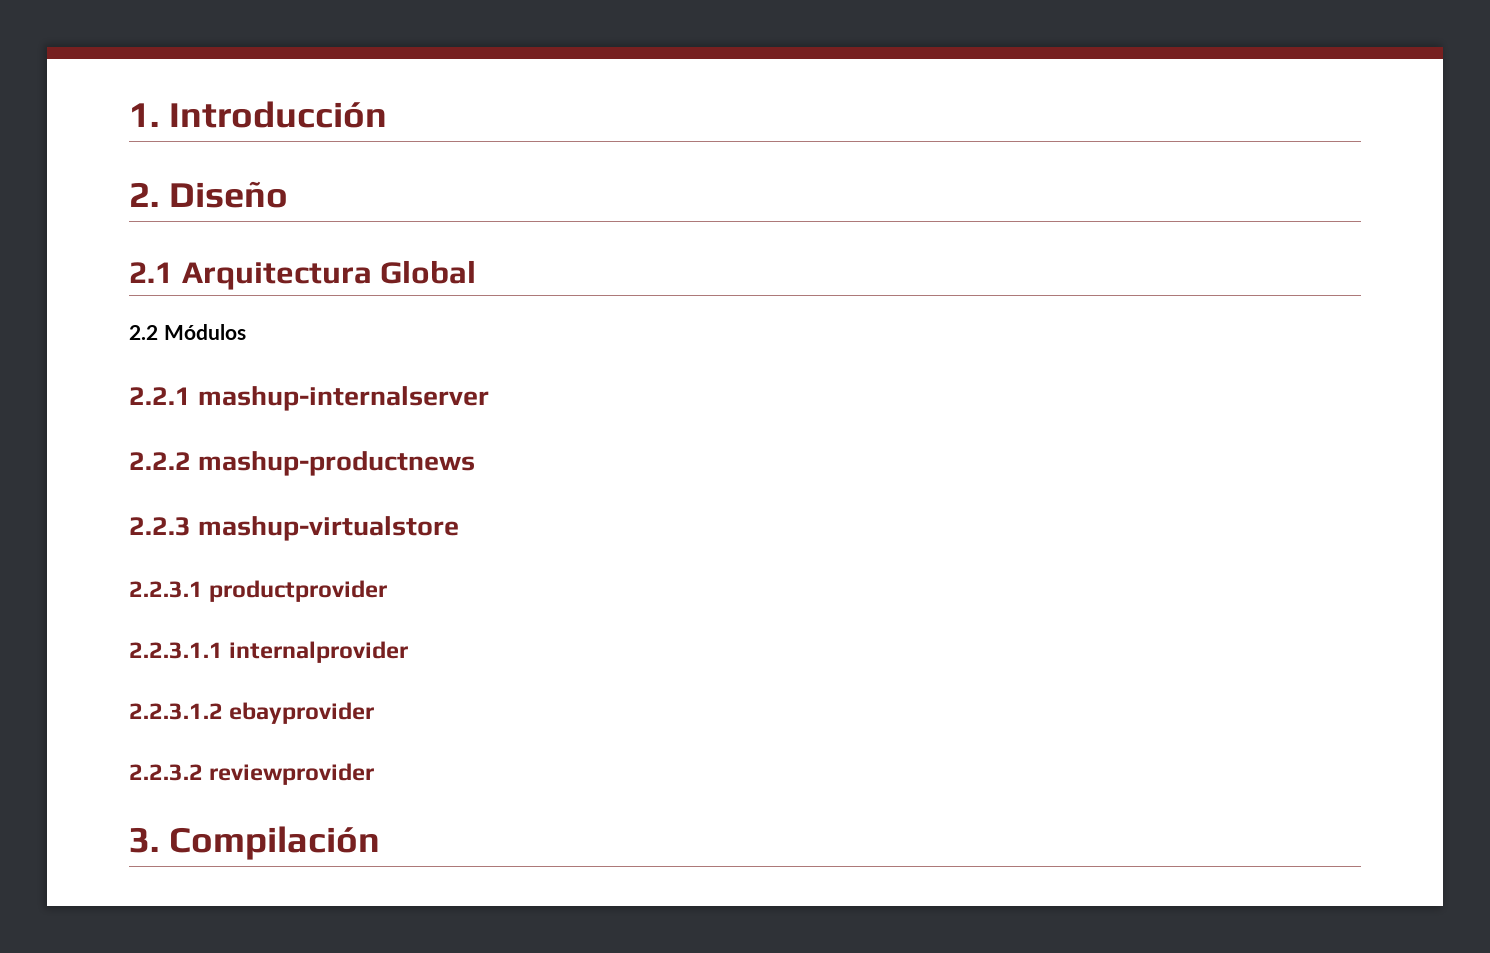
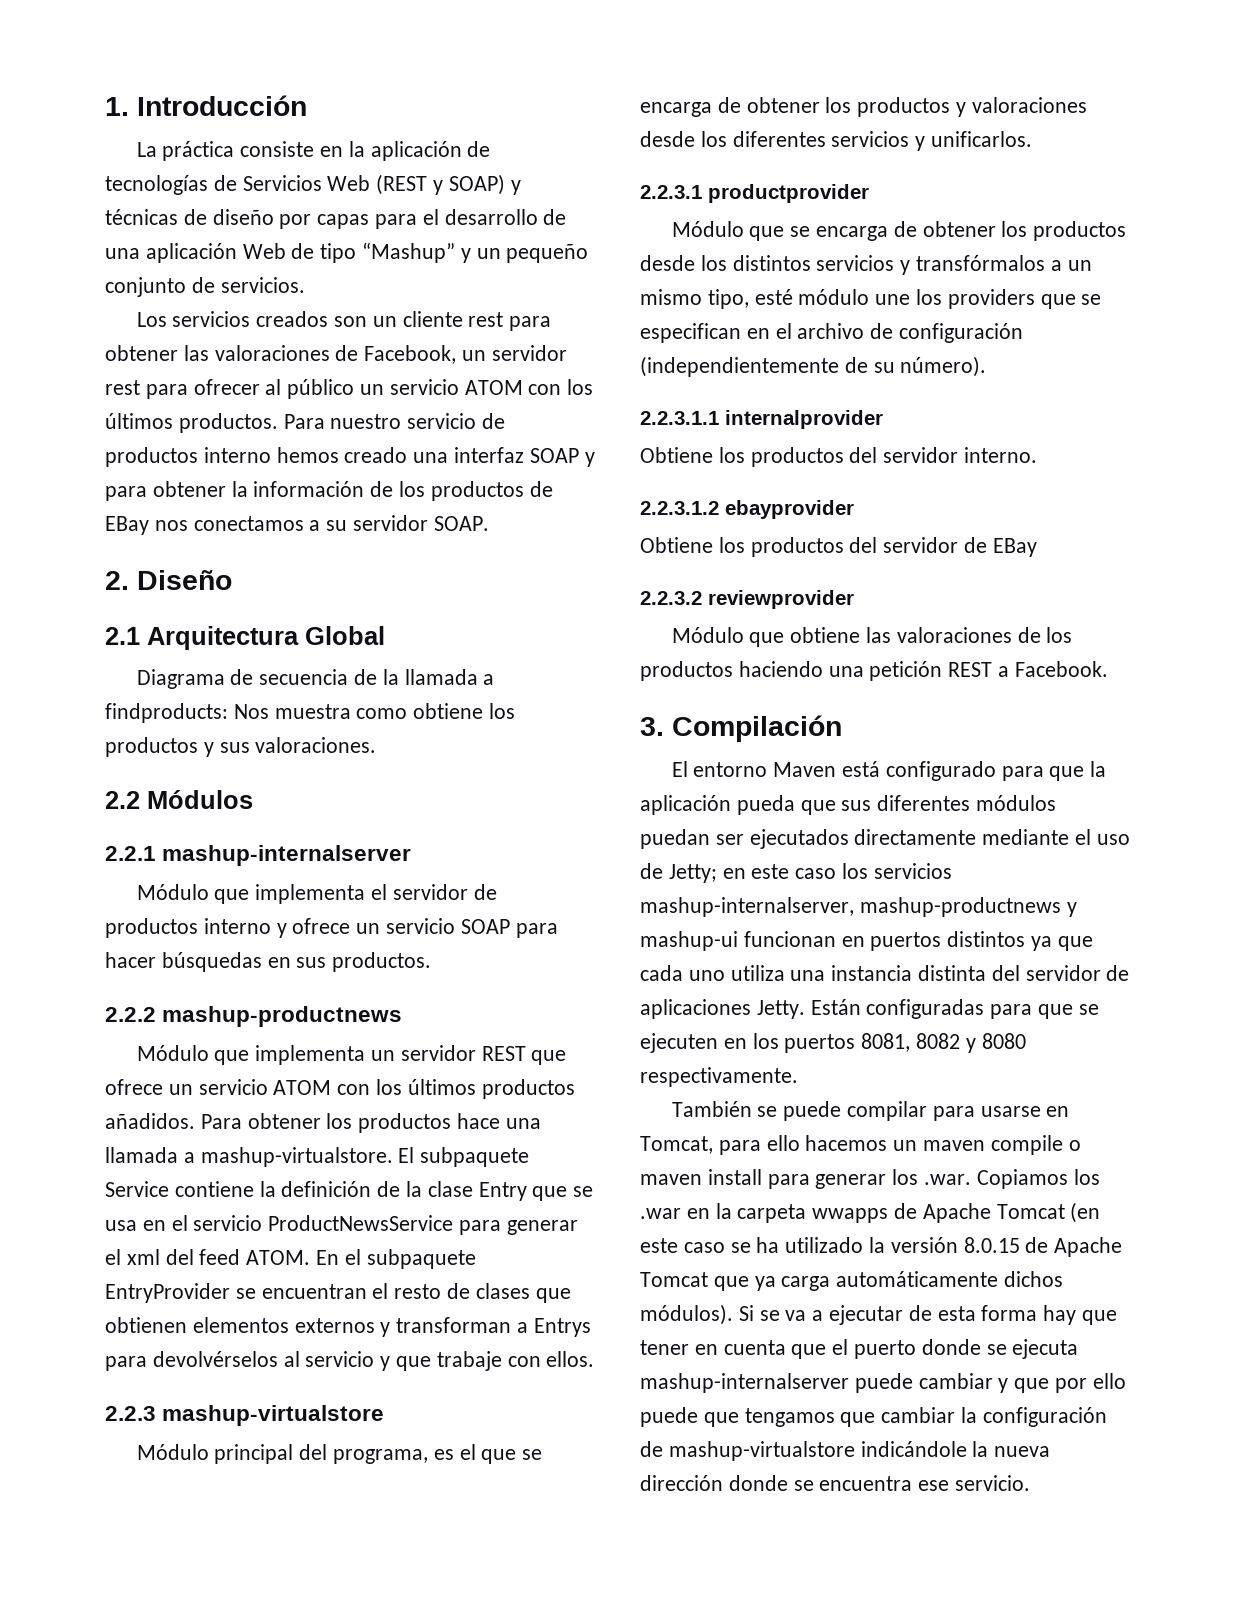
+ La práctica consiste en la aplicación de tecnologías de Servicios Web (REST y SOAP) y técnicas de diseño por capas para el desarrollo de una aplicación Web de tipo “Mashup” y un pequeño conjunto de servicios.
+ Los servicios creados son un cliente rest para obtener las valoraciones de Facebook, un servidor rest para ofrecer al público un servicio ATOM con los últimos productos. Para nuestro servicio de productos interno hemos creado una interfaz SOAP y para obtener la información de los productos de EBay nos conectamos a su servidor SOAP.
+ Diagrama de secuencia de la llamada a findproducts: Nos muestra como obtiene los productos y sus valoraciones.
  2.2 Módulos
  2.2.1 mashup-internalserver
+ Módulo que implementa el servidor de productos interno y ofrece un servicio SOAP para hacer búsquedas en sus productos.
  2.2.2 mashup-productnews
+ Módulo que implementa un servidor REST que ofrece un servicio ATOM con los últimos productos añadidos. Para obtener los productos hace una llamada a mashup-virtualstore. El subpaquete Service contiene la definición de la clase Entry que se usa en el servicio ProductNewsService para generar el xml del feed ATOM. En el subpaquete EntryProvider se encuentran el resto de clases que obtienen elementos externos y transforman a Entrys para devolvérselos al servicio y que trabaje con ellos.
  2.2.3 mashup-virtualstore
+ Módulo principal del programa, es el que se encarga de obtener los productos y valoraciones desde los diferentes servicios y unificarlos.
  2.2.3.1 productprovider
+ Módulo que se encarga de obtener los productos desde los distintos servicios y transfórmalos a un mismo tipo, esté módulo une los providers que se especifican en el archivo de configuración (independientemente de su número).
  2.2.3.1.1 internalprovider
+ Obtiene los productos del servidor interno.
  2.2.3.1.2 ebayprovider
+ Obtiene los productos del servidor de EBay
  2.2.3.2 reviewprovider
+ Módulo que obtiene las valoraciones de los productos haciendo una petición REST a Facebook.
  3. Compilación
+ El entorno Maven está configurado para que la aplicación pueda que sus diferentes módulos puedan ser ejecutados directamente mediante el uso de Jetty; en este caso los servicios mashup-internalserver, mashup-productnews y mashup-ui funcionan en puertos distintos ya que cada uno utiliza una instancia distinta del servidor de aplicaciones Jetty. Están configuradas para que se ejecuten en los puertos 8081, 8082 y 8080 respectivamente.
+ También se puede compilar para usarse en Tomcat, para ello hacemos un maven compile o maven install para generar los .war. Copiamos los .war en la carpeta wwapps de Apache Tomcat (en este caso se ha utilizado la versión 8.0.15 de Apache Tomcat que ya carga automáticamente dichos módulos). Si se va a ejecutar de esta forma hay que tener en cuenta que el puerto donde se ejecuta mashup-internalserver puede cambiar y que por ello puede que tengamos que cambiar la configuración de mashup-virtualstore indicándole la nueva dirección donde se encuentra ese servicio.

